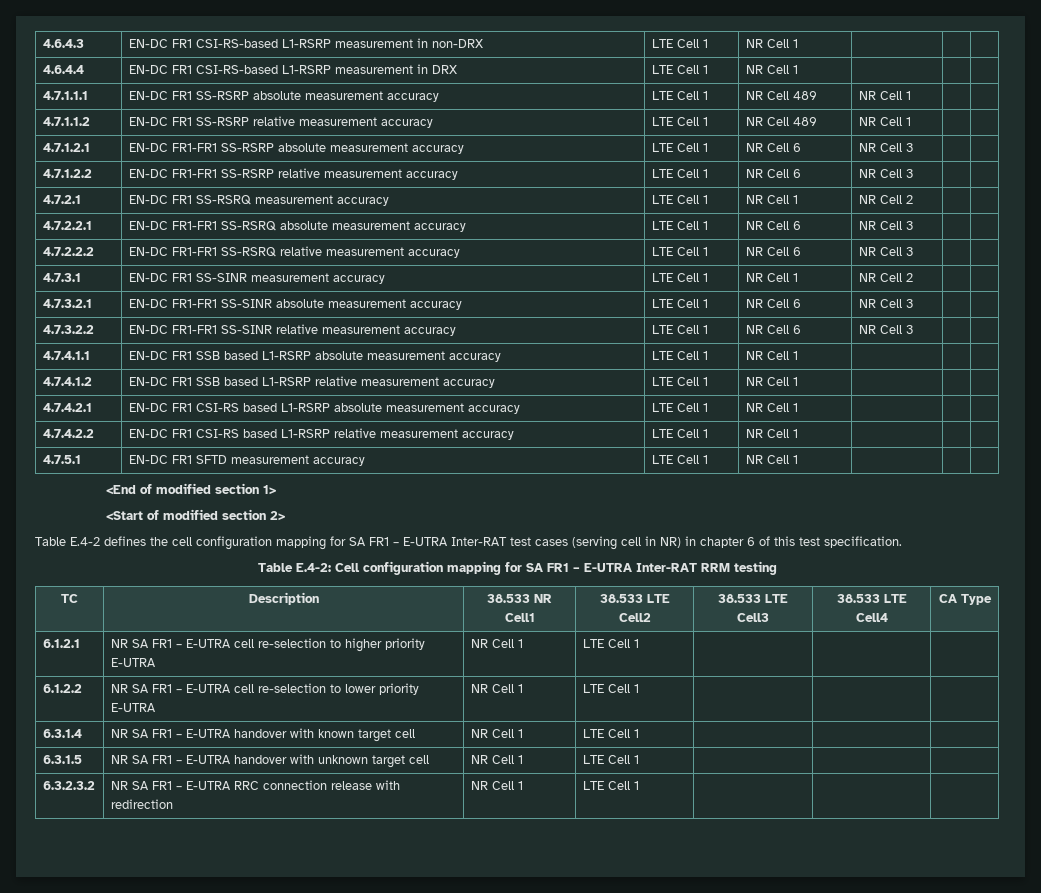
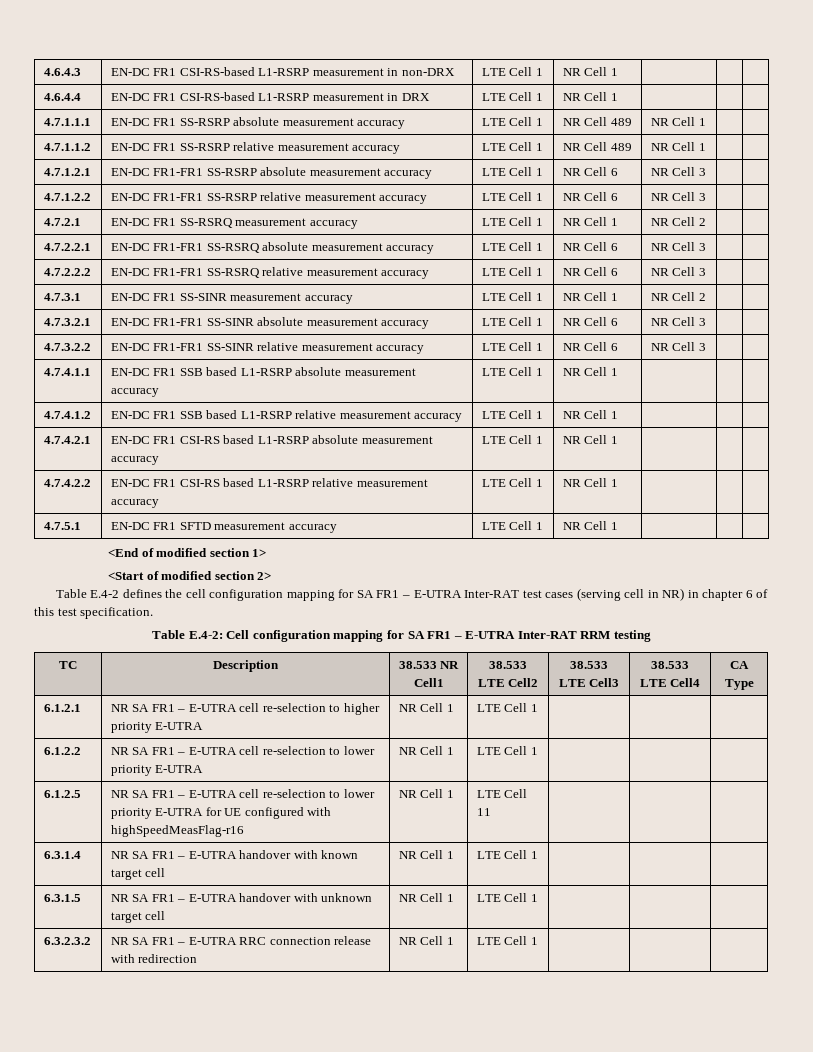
+ 6.1.2.5 | NR SA FR1 – E-UTRA cell re-selection to lower priority E-UTRA for UE configured with highSpeedMeasFlag-r16 | NR Cell 1 | LTE Cell 11 | | |

